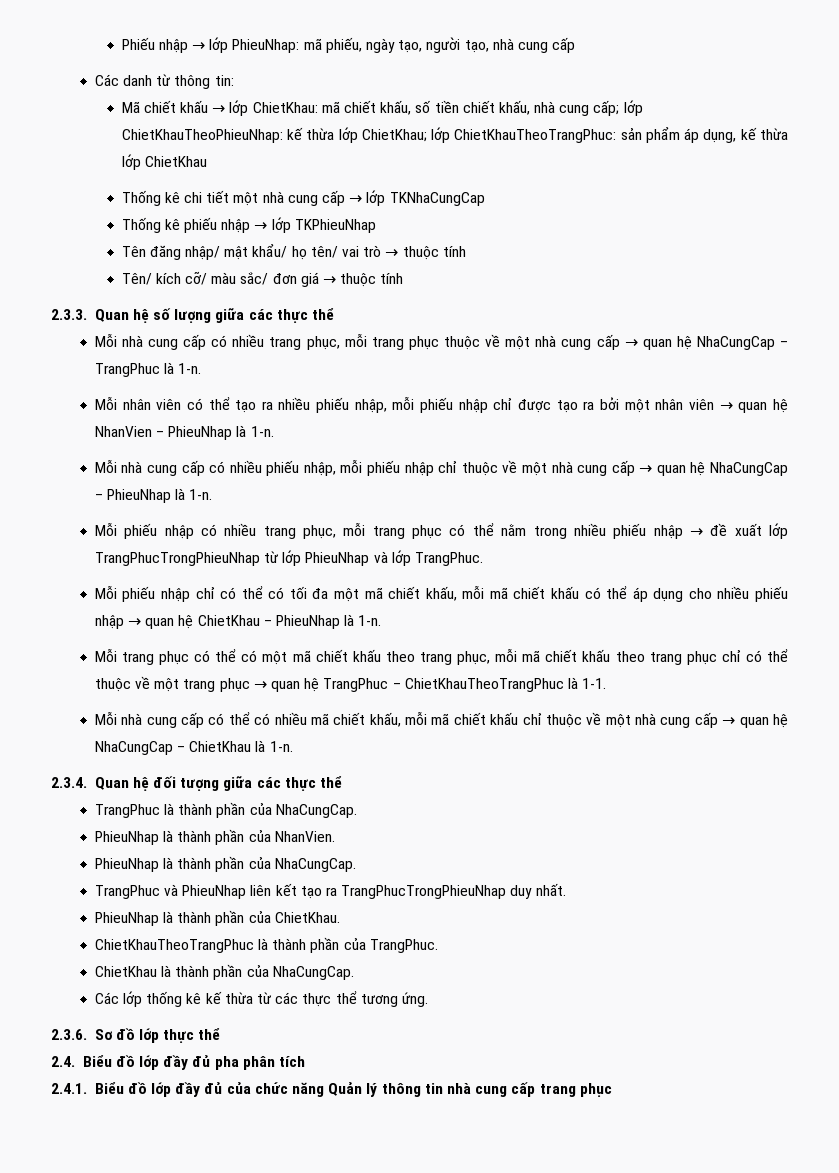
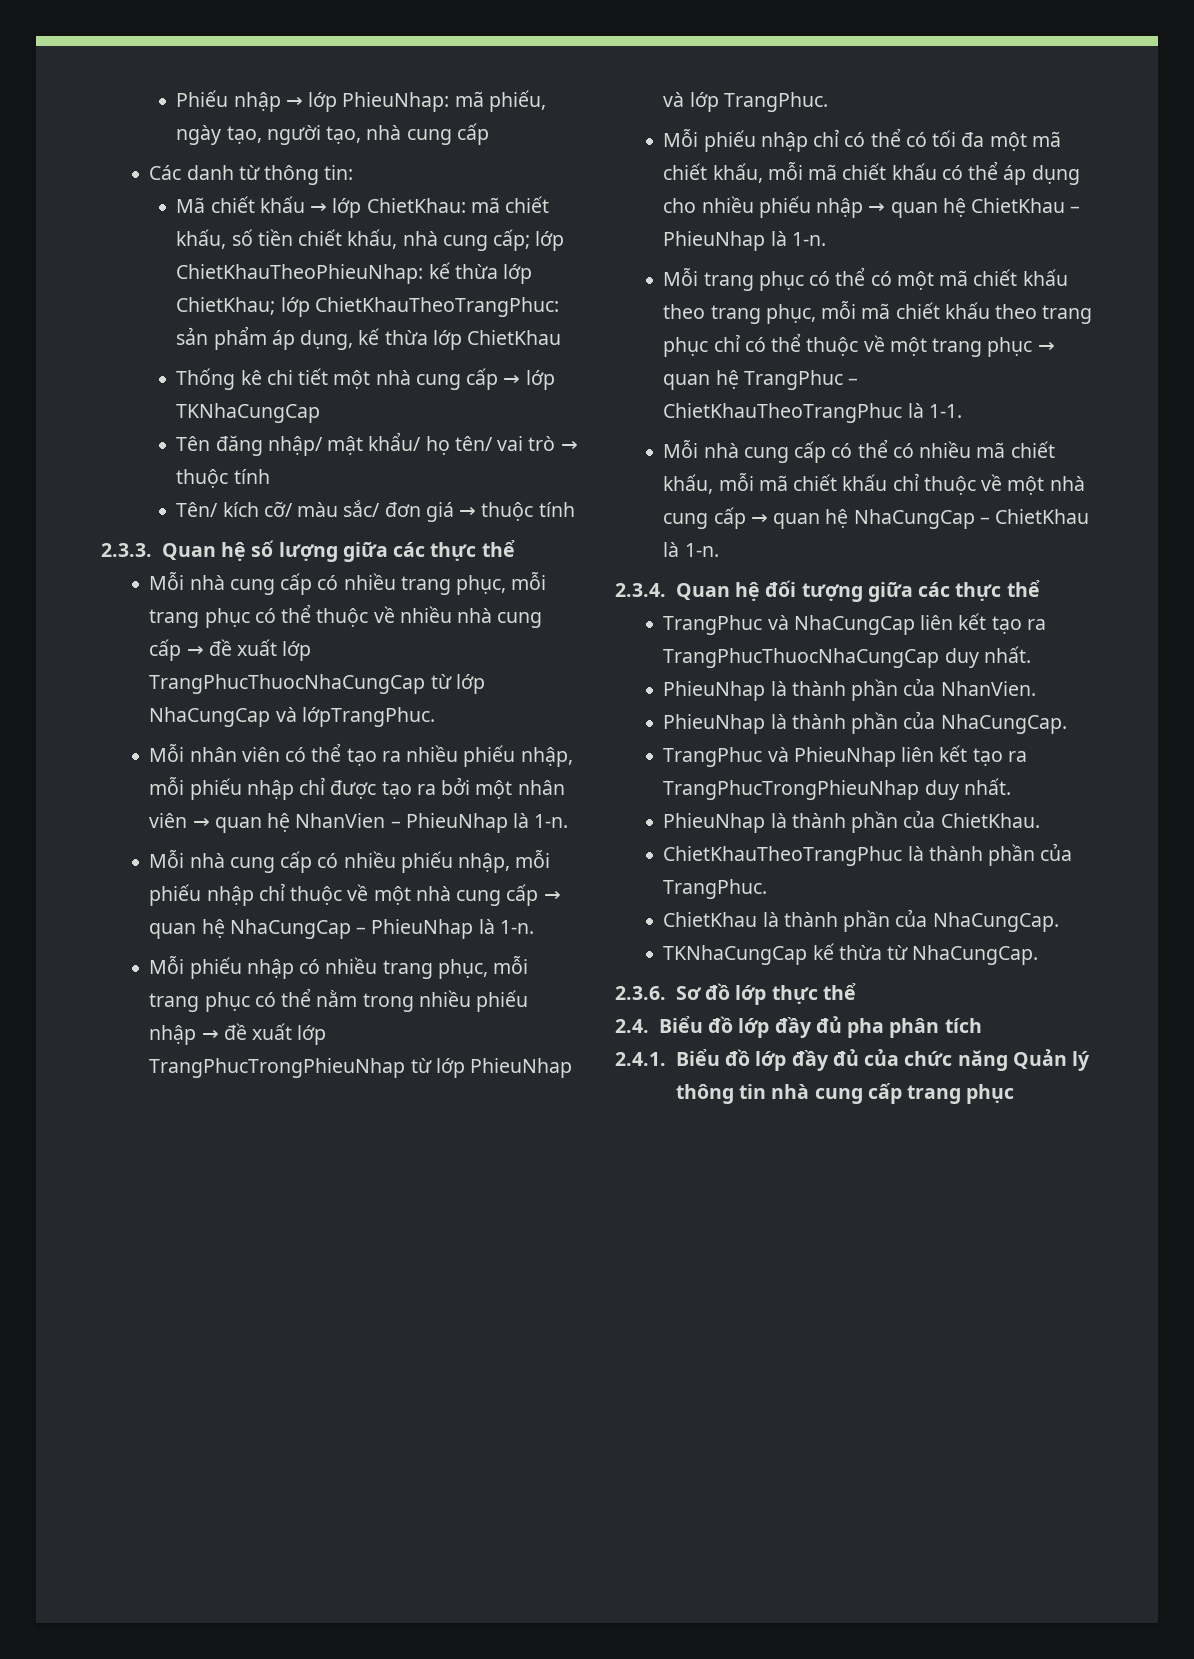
- Thống kê phiếu nhập → lớp TKPhieuNhap
- Mỗi nhà cung cấp có nhiều trang phục, mỗi trang phục thuộc về một nhà cung cấp → quan hệ NhaCungCap – TrangPhuc là 1-n.
+ Mỗi nhà cung cấp có nhiều trang phục, mỗi trang phục có thể thuộc về nhiều nhà cung cấp → đề xuất lớp TrangPhucThuocNhaCungCap từ lớp NhaCungCap và lớpTrangPhuc.
- TrangPhuc là thành phần của NhaCungCap.
+ TrangPhuc và NhaCungCap liên kết tạo ra TrangPhucThuocNhaCungCap duy nhất.
- Các lớp thống kê kế thừa từ các thực thể tương ứng.
+ TKNhaCungCap kế thừa từ NhaCungCap.

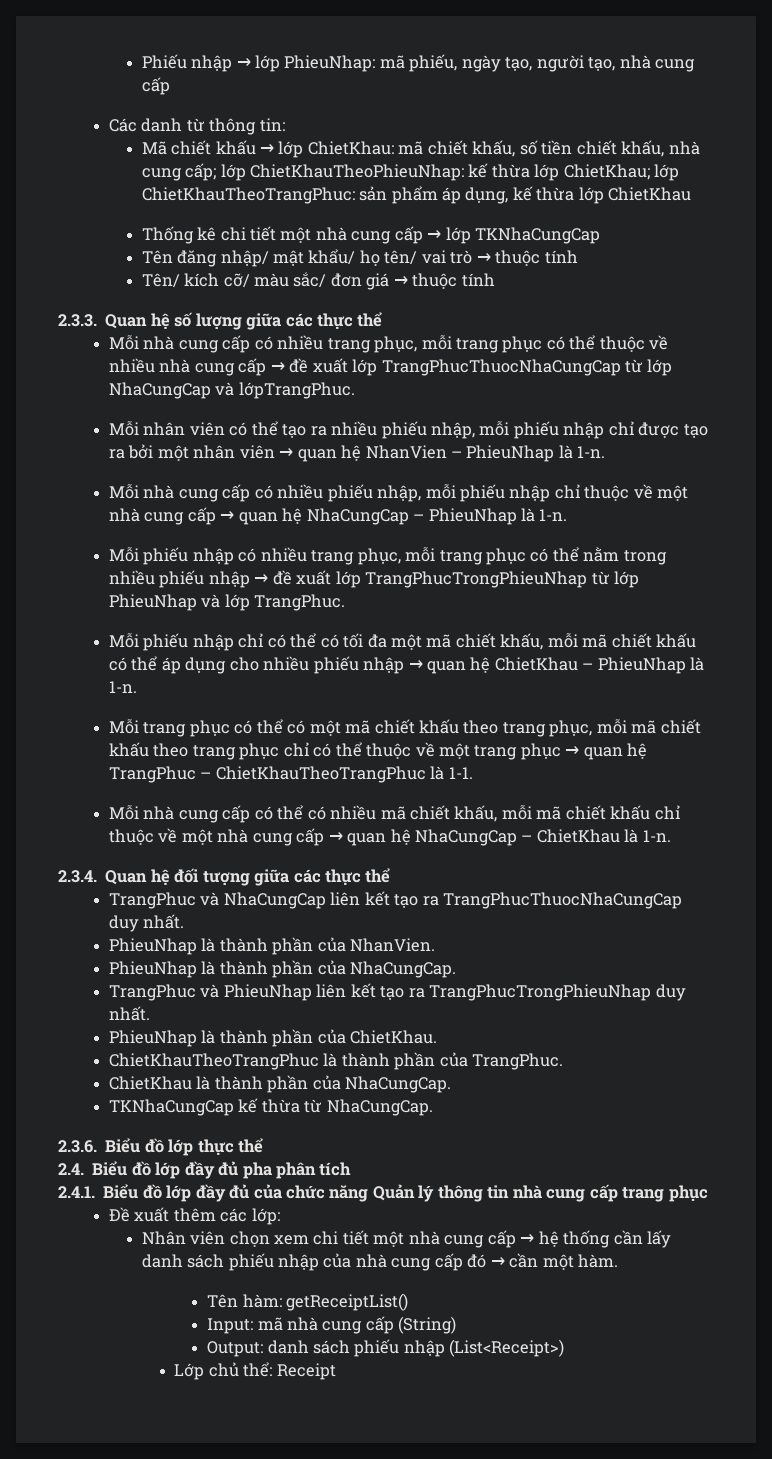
- 2.3.6. Sơ đồ lớp thực thể
+ 2.3.6. Biểu đồ lớp thực thể
+ Đề xuất thêm các lớp:
+ Nhân viên chọn xem chi tiết một nhà cung cấp → hệ thống cần lấy danh sách phiếu nhập của nhà cung cấp đó → cần một hàm.
+ Tên hàm: getReceiptList()
+ Input: mã nhà cung cấp (String)
+ Output: danh sách phiếu nhập (List<Receipt>)
+ Lớp chủ thể: Receipt

